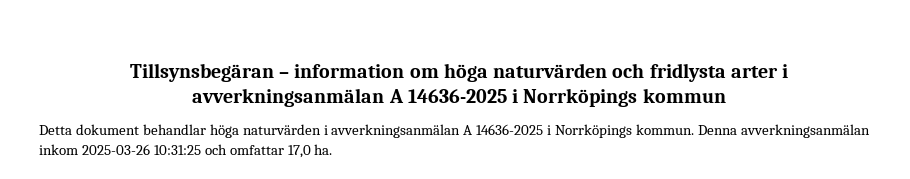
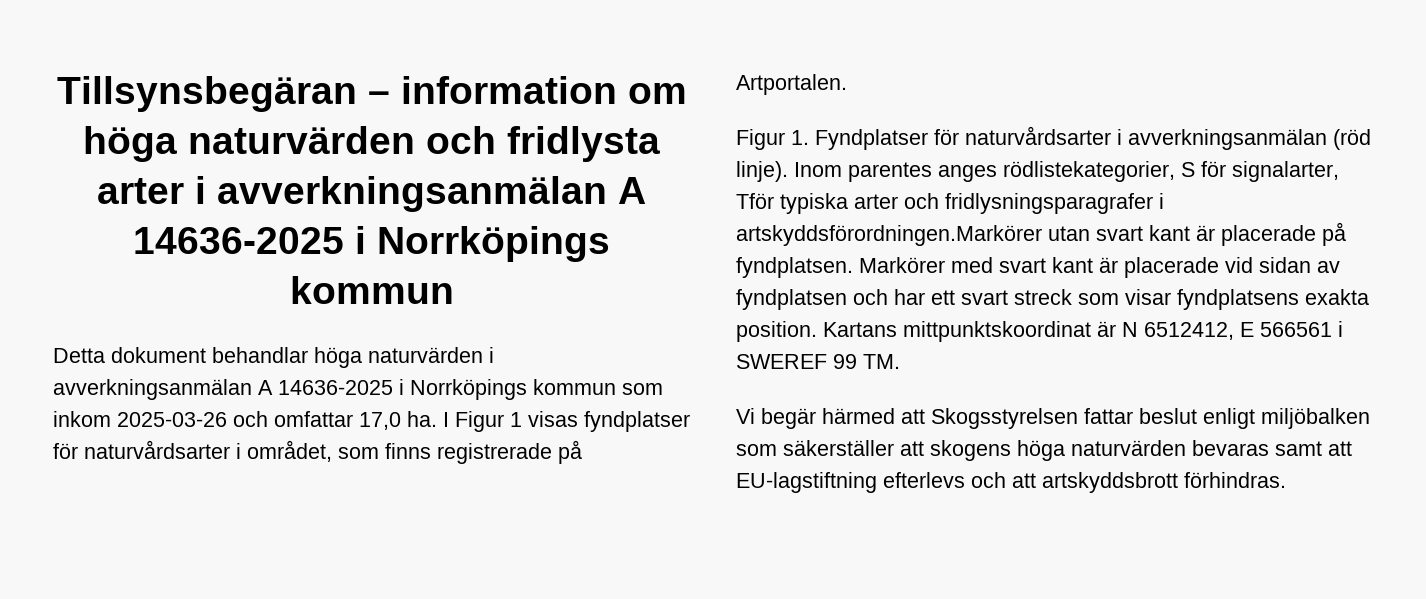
- Detta dokument behandlar höga naturvärden i avverkningsanmälan A 14636-2025 i Norrköpings kommun. Denna avverkningsanmälan inkom 2025-03-26 10:31:25 och omfattar 17,0 ha.
+ Detta dokument behandlar höga naturvärden i avverkningsanmälan A 14636-2025 i Norrköpings kommun som inkom 2025-03-26 och omfattar 17,0 ha.
+ I Figur 1 visas fyndplatser för naturvårdsarter i området, som finns registrerade på Artportalen.
+ Figur 1. Fyndplatser för naturvårdsarter i avverkningsanmälan (röd linje). Inom parentes anges rödlistekategorier, S för signalarter, Tför typiska arter och fridlysningsparagrafer i artskyddsförordningen.Markörer utan svart kant är placerade på fyndplatsen. Markörer med svart kant är placerade vid sidan av fyndplatsen och har ett svart streck som visar fyndplatsens exakta position. Kartans mittpunktskoordinat är N 6512412, E 566561 i SWEREF 99 TM.
+ Vi begär härmed att Skogsstyrelsen fattar beslut enligt miljöbalken som säkerställer att skogens höga naturvärden bevaras samt att EU-lagstiftning efterlevs och att artskyddsbrott förhindras.

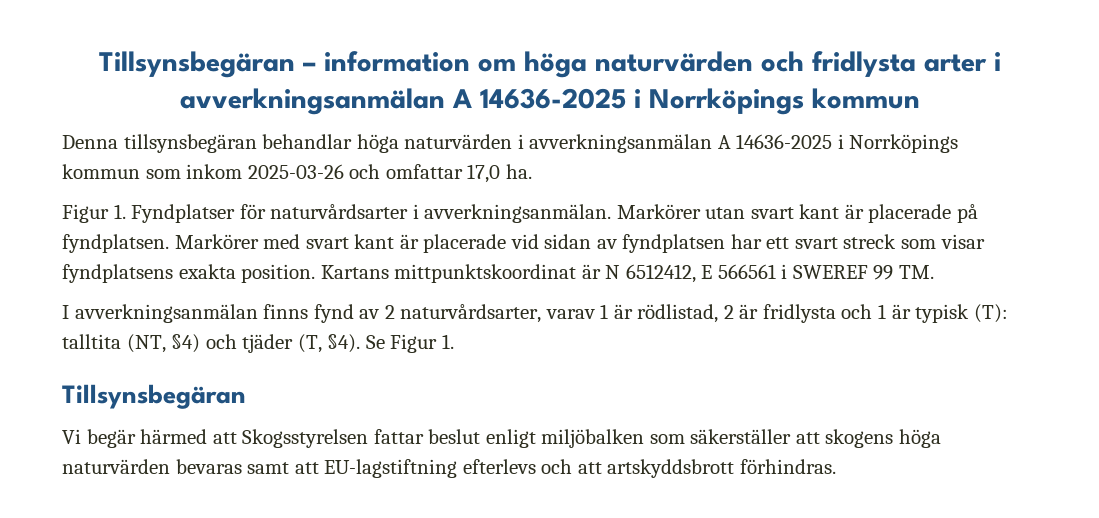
- Detta dokument behandlar höga naturvärden i avverkningsanmälan A 14636-2025 i Norrköpings kommun som inkom 2025-03-26 och omfattar 17,0 ha. I Figur 1 visas fyndplatser för naturvårdsarter i området, som finns registrerade på Artportalen.
+ Denna tillsynsbegäran behandlar höga naturvärden i avverkningsanmälan A 14636-2025 i Norrköpings kommun som inkom 2025-03-26 och omfattar 17,0 ha.
- Figur 1. Fyndplatser för naturvårdsarter i avverkningsanmälan (röd linje). Inom parentes anges rödlistekategorier, S för signalarter, Tför typiska arter och fridlysningsparagrafer i artskyddsförordningen.Markörer utan svart kant är placerade på fyndplatsen.
+ Figur 1. Fyndplatser för naturvårdsarter i avverkningsanmälan. Markörer utan svart kant är placerade på fyndplatsen.
- Markörer med svart kant är placerade vid sidan av fyndplatsen och har ett svart streck som visar fyndplatsens exakta position.
+ Markörer med svart kant är placerade vid sidan av fyndplatsen har ett svart streck som visar fyndplatsens exakta position.
+ I avverkningsanmälan finns fynd av 2 naturvårdsarter, varav 1 är rödlistad, 2 är fridlysta och 1 är typisk (T): talltita (NT, §4) och tjäder (T, §4). Se Figur 1.
+ Tillsynsbegäran

